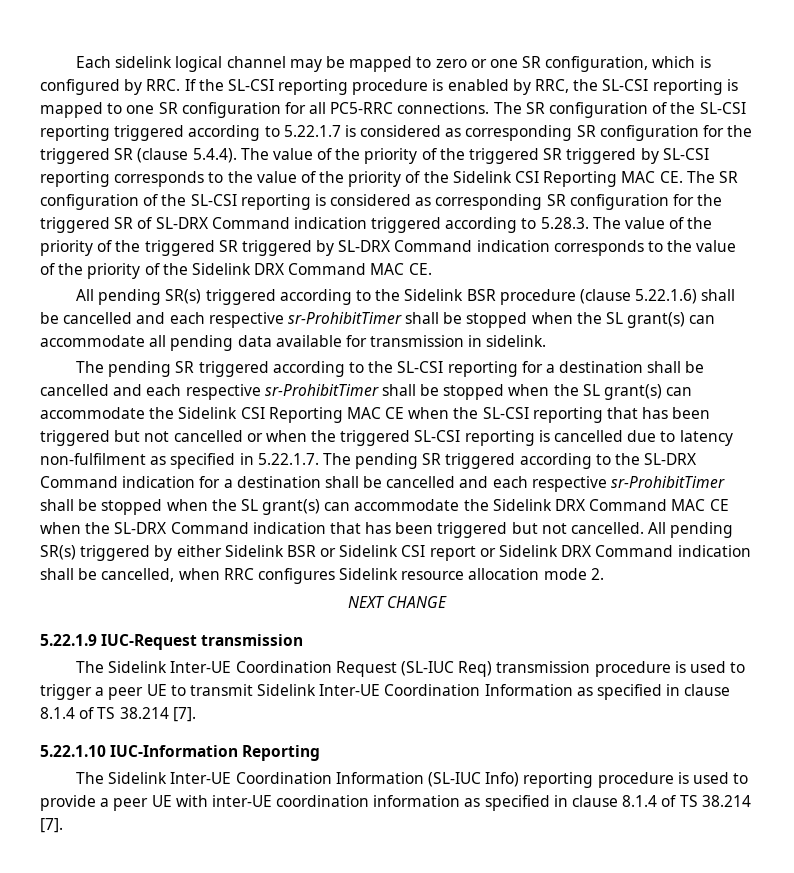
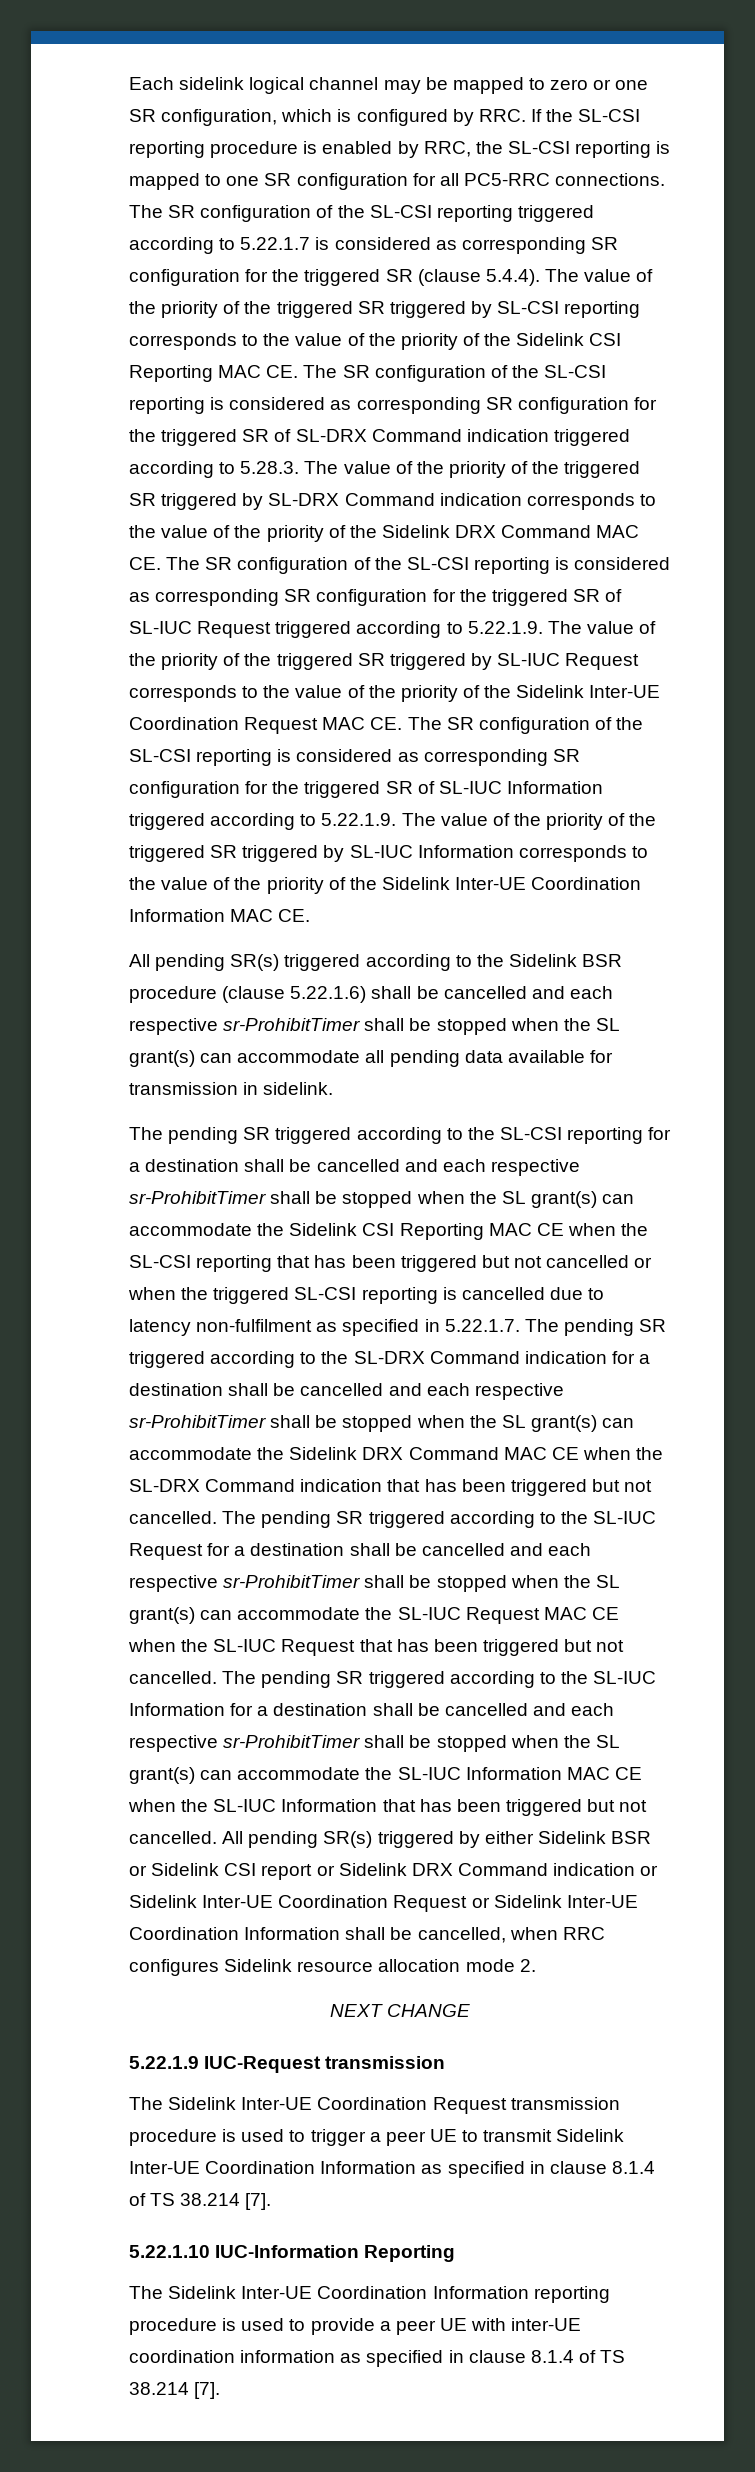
- The SR configuration of the SL-CSI reporting triggered according to 5.22.1.7 is considered as corresponding SR configuration for the triggered SR (clause 5.4.4). The value of the priority of the triggered SR triggered by SL-CSI reporting corresponds to the value of the priority of the Sidelink CSI Reporting MAC CE. The SR configuration of the SL-CSI reporting is considered as corresponding SR configuration for the triggered SR of SL-DRX Command indication triggered according to 5.28.3. The value of the priority of the triggered SR triggered by SL-DRX Command indication corresponds to the value of the priority of the Sidelink DRX Command MAC CE.
+ The SR configuration of the SL-CSI reporting triggered according to 5.22.1.7 is considered as corresponding SR configuration for the triggered SR (clause 5.4.4). The value of the priority of the triggered SR triggered by SL-CSI reporting corresponds to the value of the priority of the Sidelink CSI Reporting MAC CE. The SR configuration of the SL-CSI reporting is considered as corresponding SR configuration for the triggered SR of SL-DRX Command indication triggered according to 5.28.3. The value of the priority of the triggered SR triggered by SL-DRX Command indication corresponds to the value of the priority of the Sidelink DRX Command MAC CE. The SR configuration of the SL-CSI reporting is considered as corresponding SR configuration for the triggered SR of SL-IUC Request triggered according to 5.22.1.9. The value of the priority of the triggered SR triggered by SL-IUC Request corresponds to the value of the priority of the Sidelink Inter-UE Coordination Request MAC CE. The SR configuration of the SL-CSI reporting is considered as corresponding SR configuration for the triggered SR of SL-IUC Information triggered according to 5.22.1.9. The value of the priority of the triggered SR triggered by SL-IUC Information corresponds to the value of the priority of the Sidelink Inter-UE Coordination Information MAC CE.
+ The pending SR triggered according to the SL-IUC Request for a destination shall be cancelled and each respective sr-ProhibitTimer shall be stopped when the SL grant(s) can accommodate the SL-IUC Request MAC CE when the SL-IUC Request that has been triggered but not cancelled. The pending SR triggered according to the SL-IUC Information for a destination shall be cancelled and each respective sr-ProhibitTimer shall be stopped when the SL grant(s) can accommodate the SL-IUC Information MAC CE when the SL-IUC Information that has been triggered but not cancelled.
- All pending SR(s) triggered by either Sidelink BSR or Sidelink CSI report or Sidelink DRX Command indication shall be cancelled, when RRC configures Sidelink resource allocation mode 2.
+ All pending SR(s) triggered by either Sidelink BSR or Sidelink CSI report or Sidelink DRX Command indication or Sidelink Inter-UE Coordination Request or Sidelink Inter-UE Coordination Information shall be cancelled, when RRC configures Sidelink resource allocation mode 2.
- The Sidelink Inter-UE Coordination Request (SL-IUC Req) transmission procedure is used to trigger a peer UE to transmit Sidelink Inter-UE Coordination Information as specified in clause 8.1.4 of TS 38.214 [7].
+ The Sidelink Inter-UE Coordination Request transmission procedure is used to trigger a peer UE to transmit Sidelink Inter-UE Coordination Information as specified in clause 8.1.4 of TS 38.214 [7].
- The Sidelink Inter-UE Coordination Information (SL-IUC Info) reporting procedure is used to provide a peer UE with inter-UE coordination information as specified in clause 8.1.4 of TS 38.214 [7].
+ The Sidelink Inter-UE Coordination Information reporting procedure is used to provide a peer UE with inter-UE coordination information as specified in clause 8.1.4 of TS 38.214 [7].

